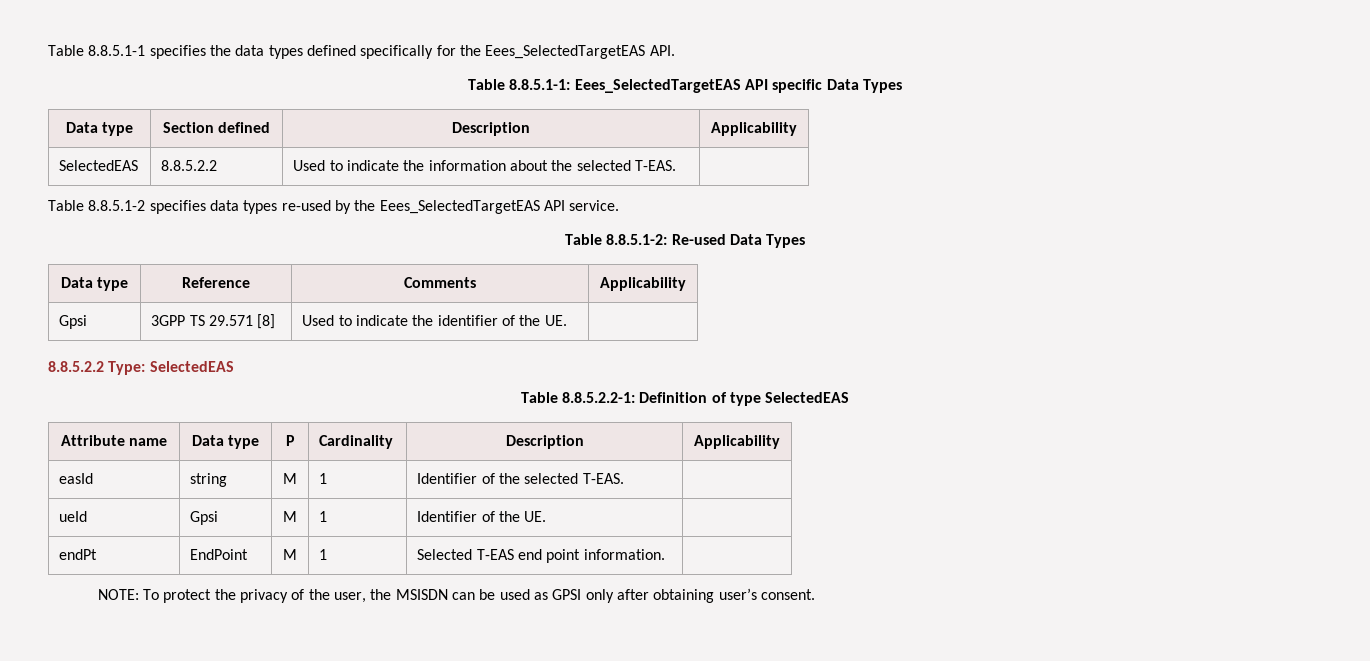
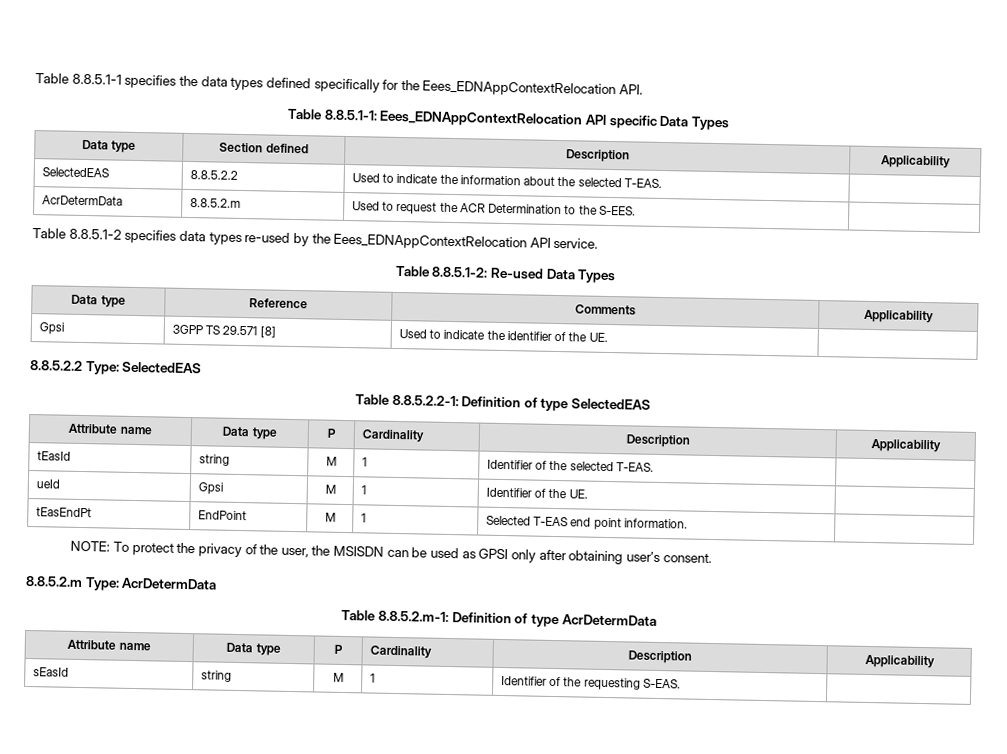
- Table 8.8.5.1-1 specifies the data types defined specifically for the Eees_SelectedTargetEAS API.
+ Table 8.8.5.1-1 specifies the data types defined specifically for the Eees_EDNAppContextRelocation API.
- Table 8.8.5.1-1: Eees_SelectedTargetEAS API specific Data Types
+ Table 8.8.5.1-1: Eees_EDNAppContextRelocation API specific Data Types
+ AcrDetermData | 8.8.5.2.m | Used to request the ACR Determination to the S-EES. |
- Table 8.8.5.1-2 specifies data types re-used by the Eees_SelectedTargetEAS API service.
+ Table 8.8.5.1-2 specifies data types re-used by the Eees_EDNAppContextRelocation API service.
- easId | string | M | 1 | Identifier of the selected T-EAS. |
+ tEasId | string | M | 1 | Identifier of the selected T-EAS. |
- endPt | EndPoint | M | 1 | Selected T-EAS end point information. |
+ tEasEndPt | EndPoint | M | 1 | Selected T-EAS end point information. |
+ 8.8.5.2.m Type: AcrDetermData
+ Table 8.8.5.2.m-1: Definition of type AcrDetermData
+ Attribute name | Data type | P | Cardinality | Description | Applicability
+ sEasId | string | M | 1 | Identifier of the requesting S-EAS. |

